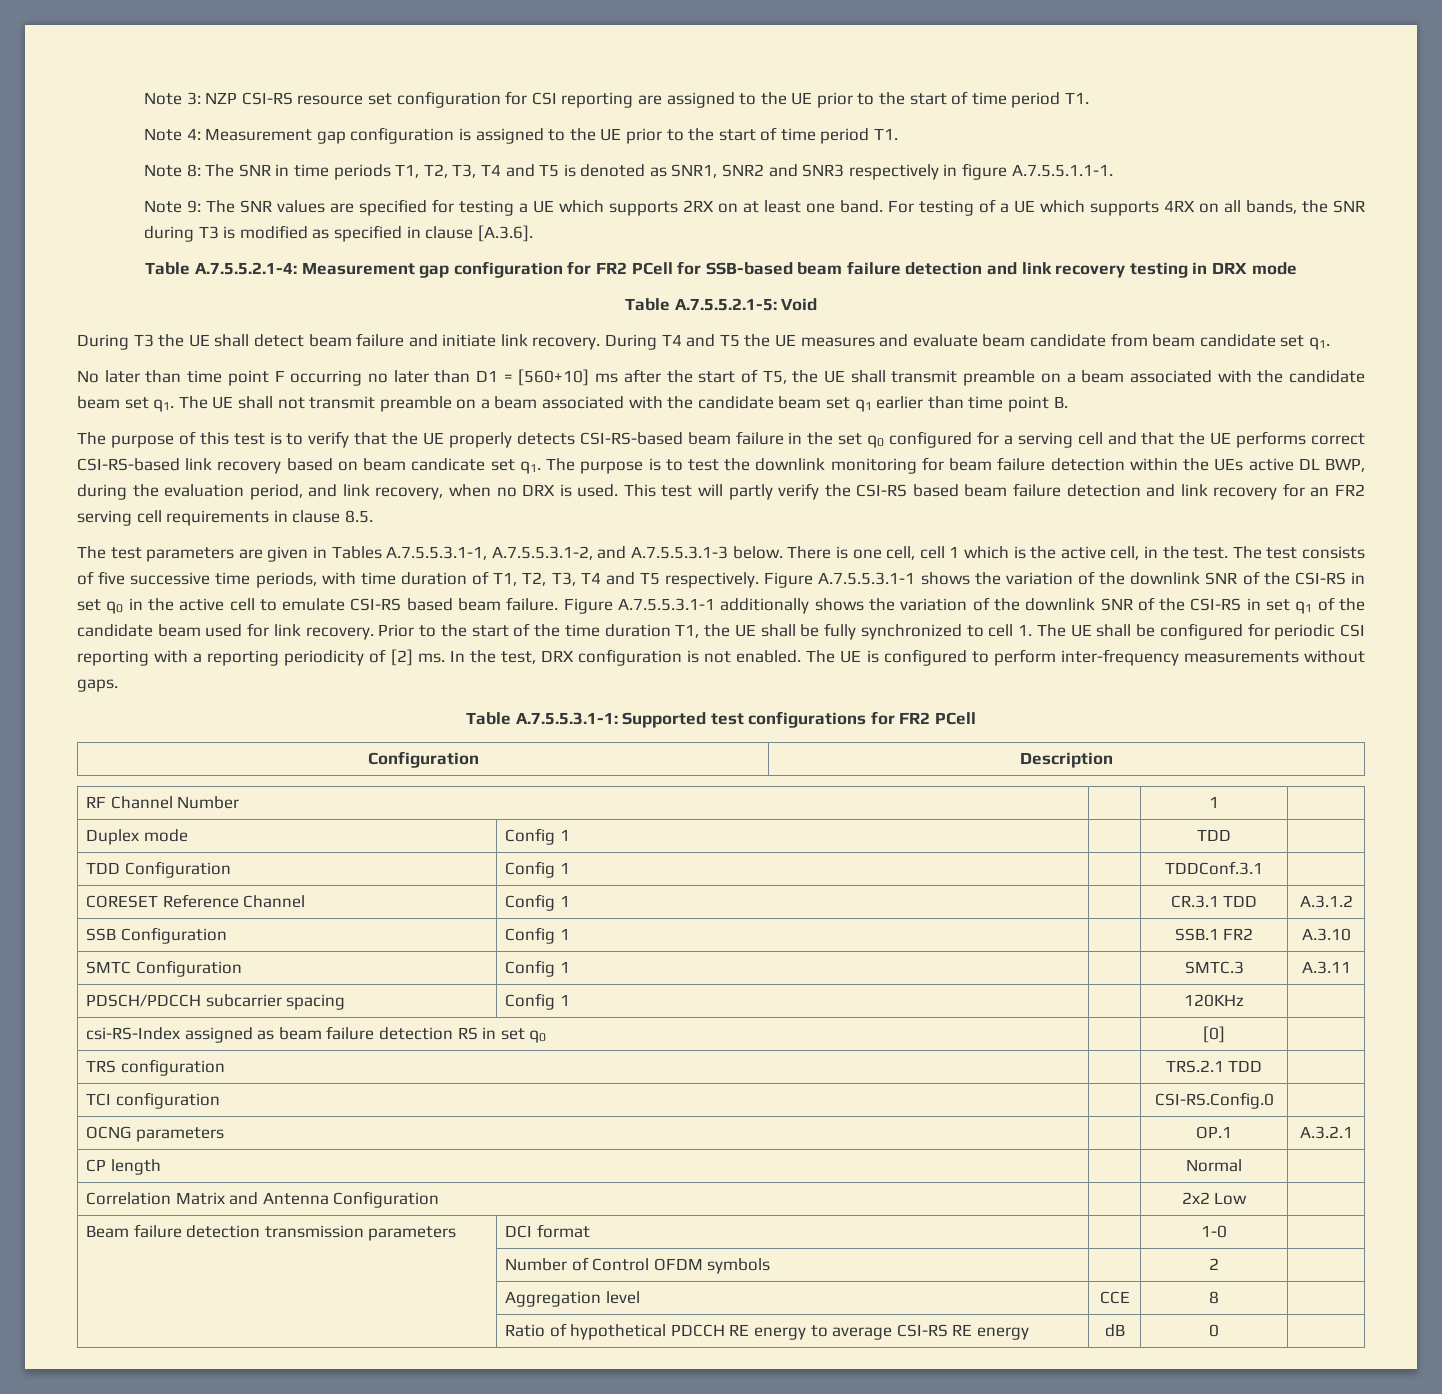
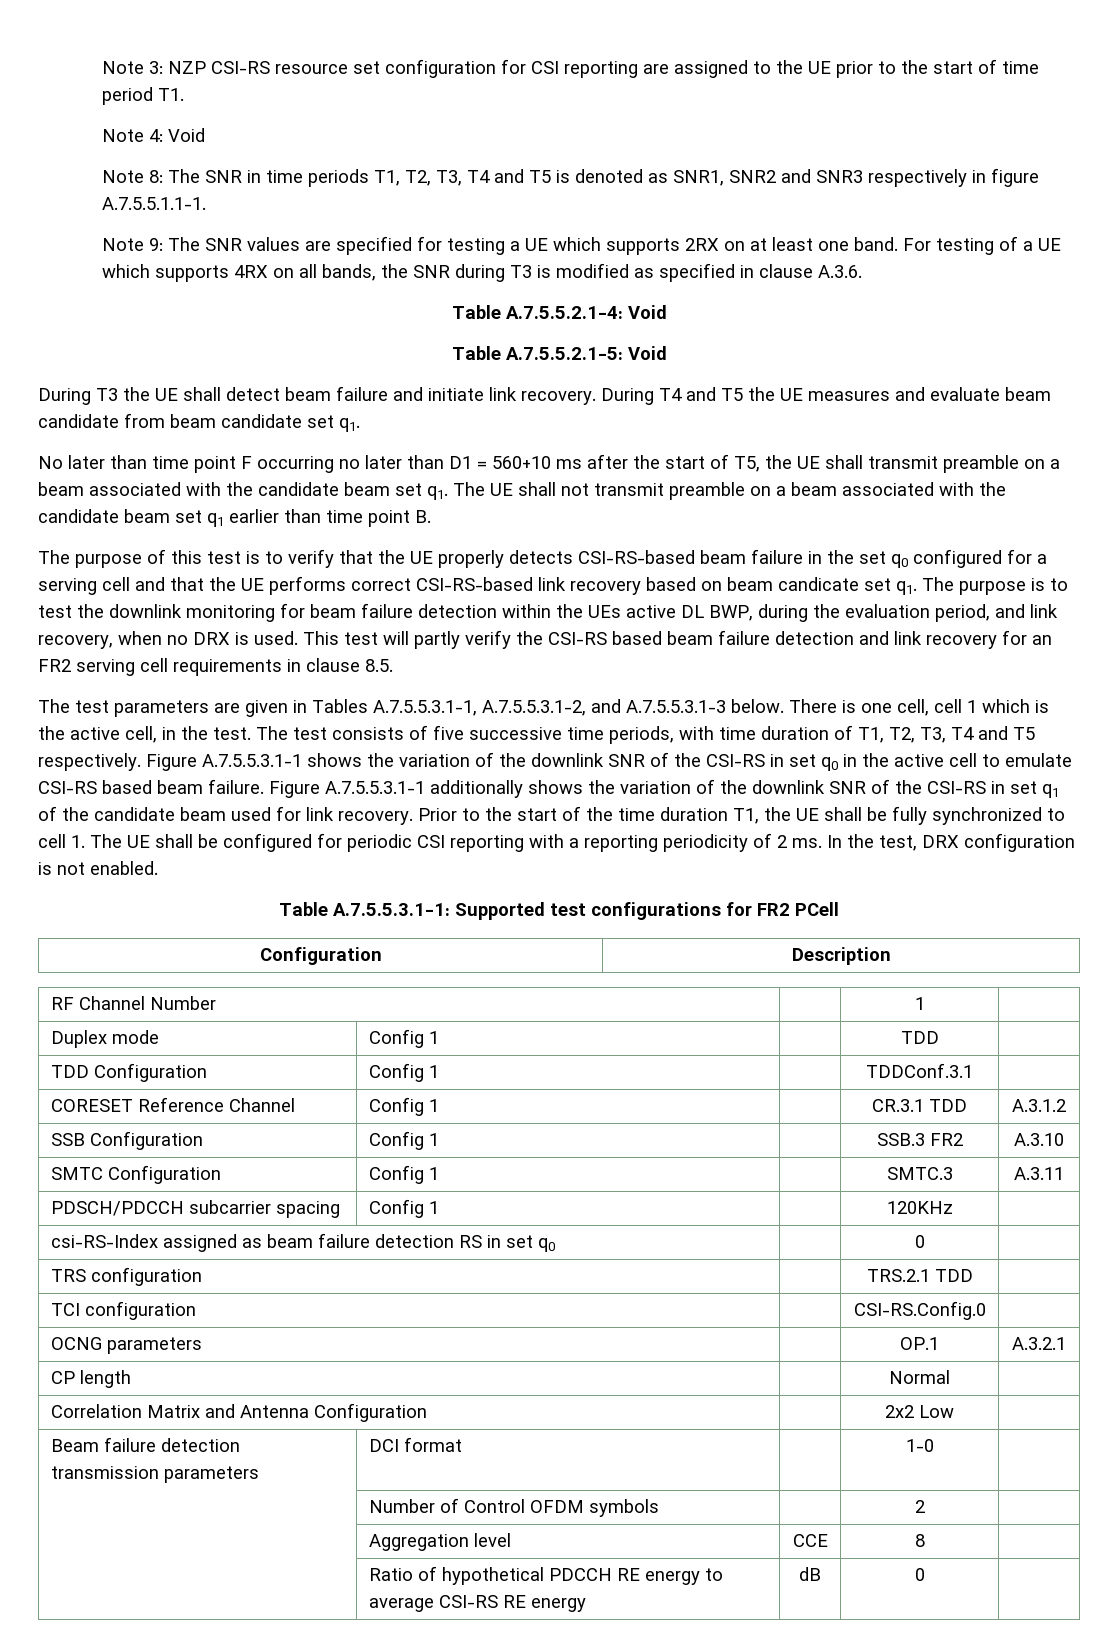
- Note 4: Measurement gap configuration is assigned to the UE prior to the start of time period T1.
+ Note 4: Void
- For testing of a UE which supports 4RX on all bands, the SNR during T3 is modified as specified in clause [A.3.6].
+ For testing of a UE which supports 4RX on all bands, the SNR during T3 is modified as specified in clause A.3.6.
- Table A.7.5.5.2.1-4: Measurement gap configuration for FR2 PCell for SSB-based beam failure detection and link recovery testing in DRX mode
+ Table A.7.5.5.2.1-4: Void
- No later than time point F occurring no later than D1 = [560+10] ms after the start of T5, the UE shall transmit preamble on a beam associated with the candidate beam set q1.
+ No later than time point F occurring no later than D1 = 560+10 ms after the start of T5, the UE shall transmit preamble on a beam associated with the candidate beam set q1.
- Prior to the start of the time duration T1, the UE shall be fully synchronized to cell 1. The UE shall be configured for periodic CSI reporting with a reporting periodicity of [2] ms.
+ Prior to the start of the time duration T1, the UE shall be fully synchronized to cell 1. The UE shall be configured for periodic CSI reporting with a reporting periodicity of 2 ms.
- The UE is configured to perform inter-frequency measurements without gaps.
- SSB Configuration | Config 1 | | SSB.1 FR2 | A.3.10
+ SSB Configuration | Config 1 | | SSB.3 FR2 | A.3.10
- csi-RS-Index assigned as beam failure detection RS in set q0 | | [0] |
+ csi-RS-Index assigned as beam failure detection RS in set q0 | | 0 |

